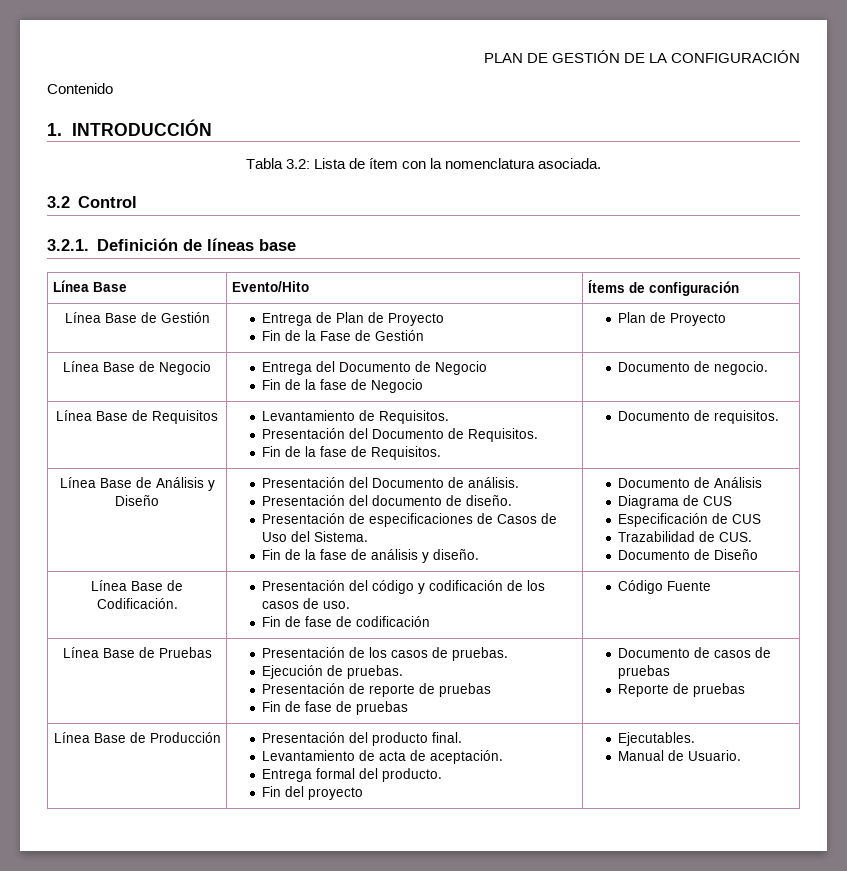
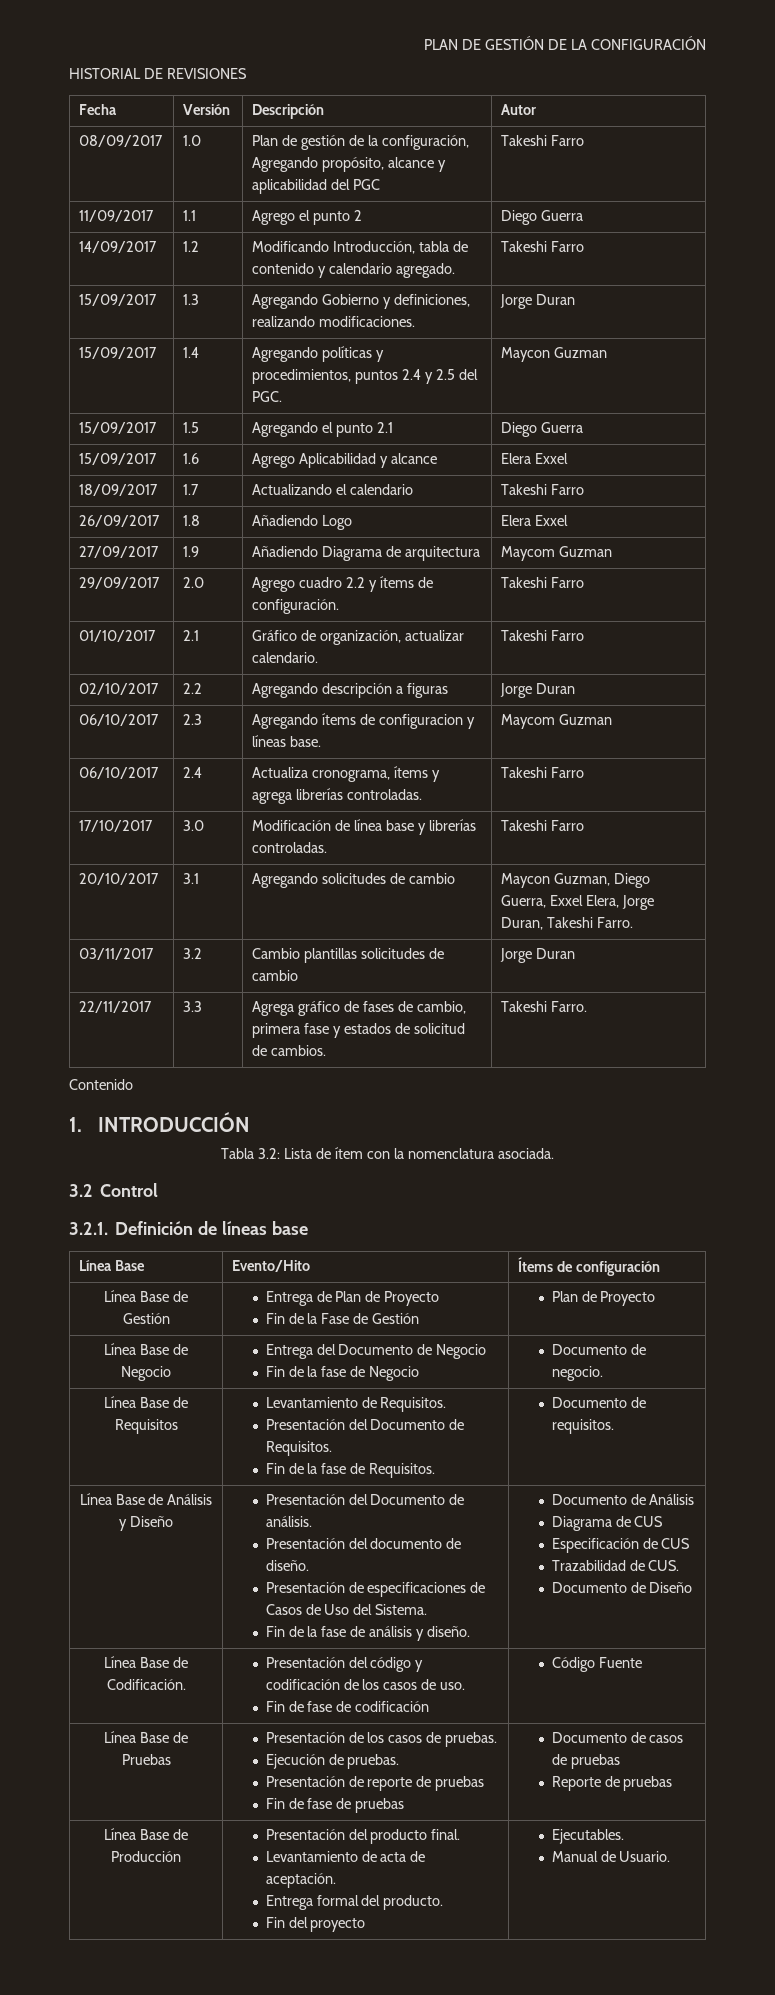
+ HISTORIAL DE REVISIONES
+ Fecha | Versión | Descripción | Autor
+ 08/09/2017 | 1.0 | Plan de gestión de la configuración, Agregando propósito, alcance y aplicabilidad del PGC | Takeshi Farro
+ 11/09/2017 | 1.1 | Agrego el punto 2 | Diego Guerra
+ 14/09/2017 | 1.2 | Modificando Introducción, tabla de contenido y calendario agregado. | Takeshi Farro
+ 15/09/2017 | 1.3 | Agregando Gobierno y definiciones, realizando modificaciones. | Jorge Duran
+ 15/09/2017 | 1.4 | Agregando políticas y procedimientos, puntos 2.4 y 2.5 del PGC. | Maycon Guzman
+ 15/09/2017 | 1.5 | Agregando el punto 2.1 | Diego Guerra
+ 15/09/2017 | 1.6 | Agrego Aplicabilidad y alcance | Elera Exxel
+ 18/09/2017 | 1.7 | Actualizando el calendario | Takeshi Farro
+ 26/09/2017 | 1.8 | Añadiendo Logo | Elera Exxel
+ 27/09/2017 | 1.9 | Añadiendo Diagrama de arquitectura | Maycom Guzman
+ 29/09/2017 | 2.0 | Agrego cuadro 2.2 y ítems de configuración. | Takeshi Farro
+ 01/10/2017 | 2.1 | Gráfico de organización, actualizar calendario. | Takeshi Farro
+ 02/10/2017 | 2.2 | Agregando descripción a figuras | Jorge Duran
+ 06/10/2017 | 2.3 | Agregando ítems de configuracion y líneas base. | Maycom Guzman
+ 06/10/2017 | 2.4 | Actualiza cronograma, ítems y agrega librerías controladas. | Takeshi Farro
+ 17/10/2017 | 3.0 | Modificación de línea base y librerías controladas. | Takeshi Farro
+ 20/10/2017 | 3.1 | Agregando solicitudes de cambio | Maycon Guzman, Diego Guerra, Exxel Elera, Jorge Duran, Takeshi Farro.
+ 03/11/2017 | 3.2 | Cambio plantillas solicitudes de cambio | Jorge Duran
+ 22/11/2017 | 3.3 | Agrega gráfico de fases de cambio, primera fase y estados de solicitud de cambios. | Takeshi Farro.

